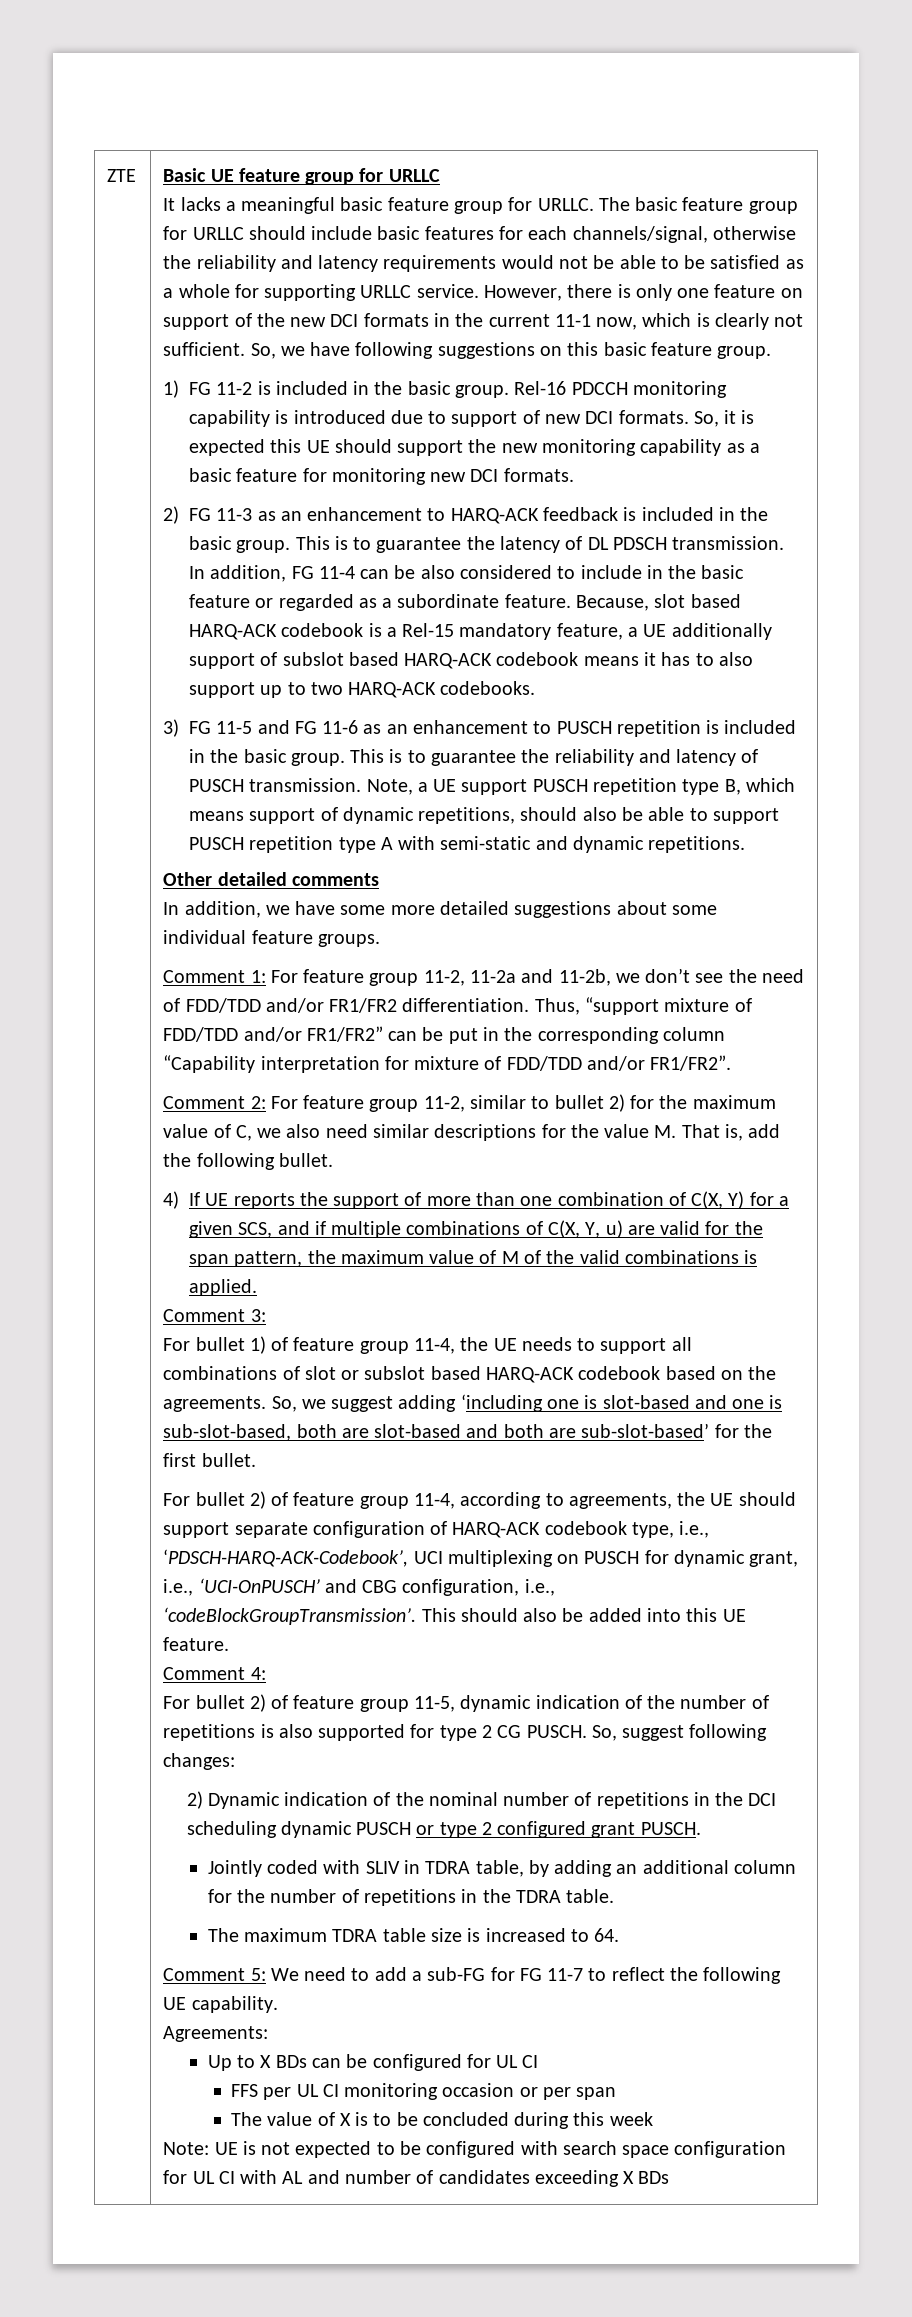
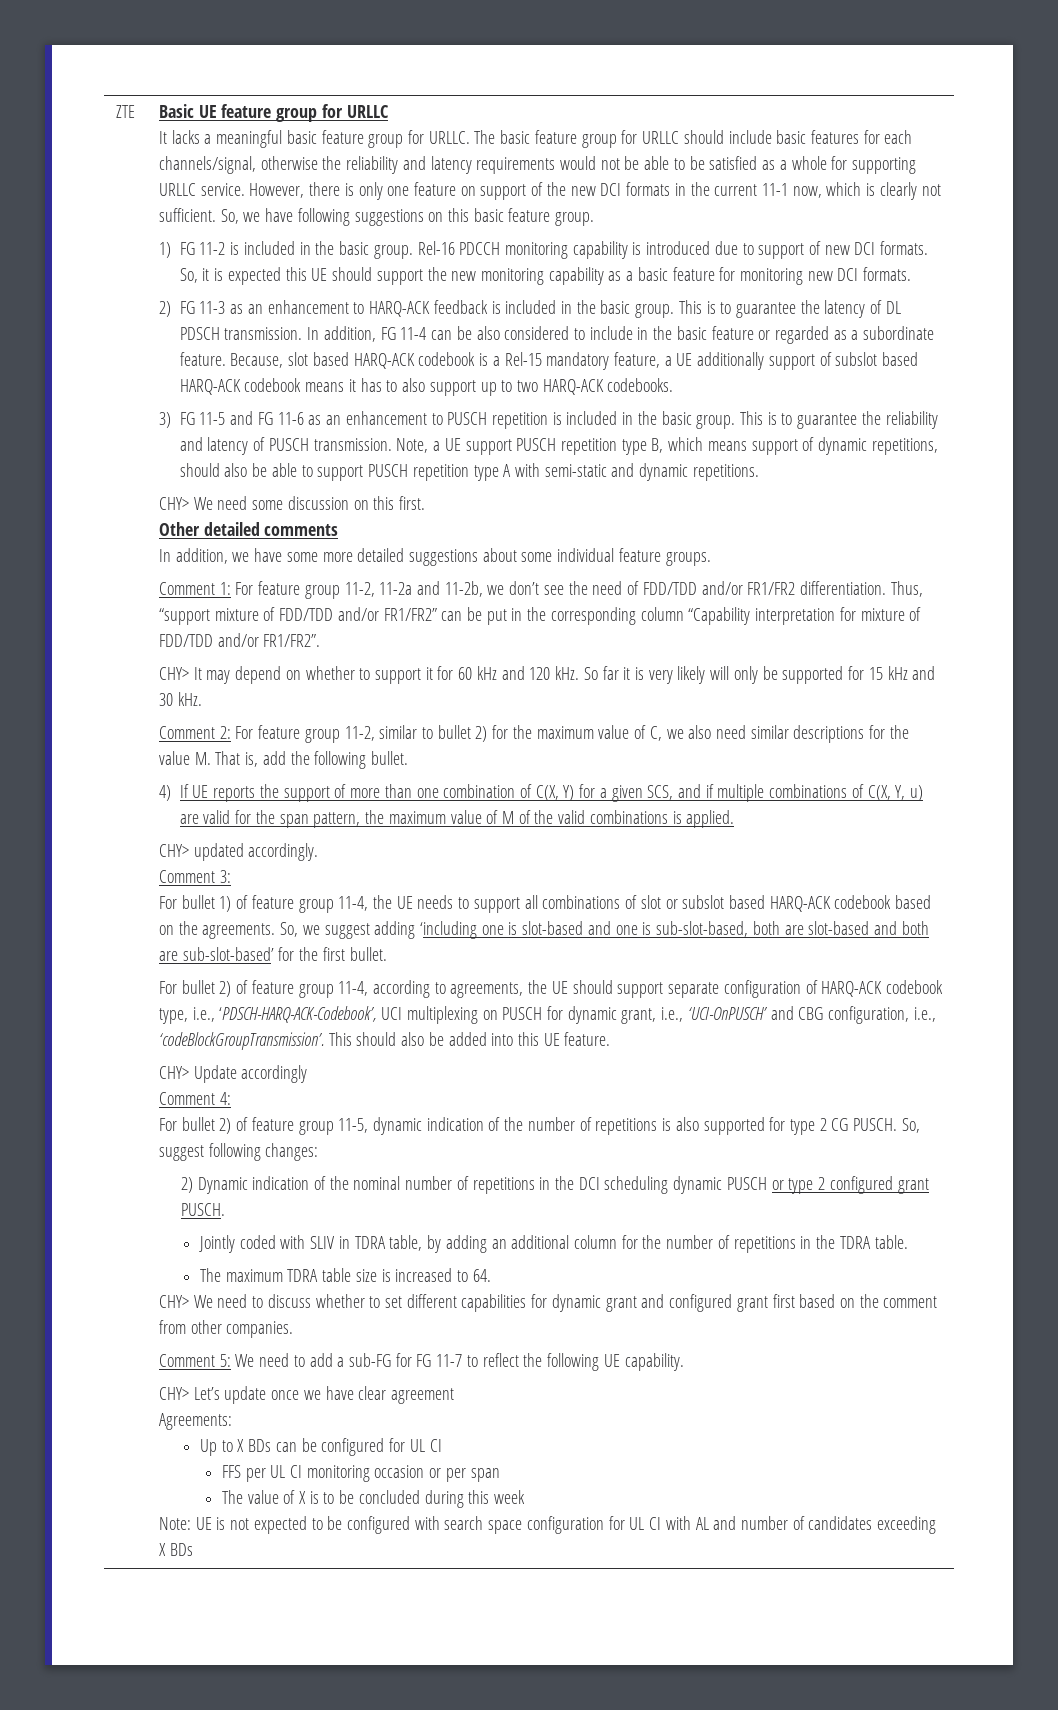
+ CHY> We need some discussion on this first.
+ CHY> It may depend on whether to support it for 60 kHz and 120 kHz. So far it is very likely will only be supported for 15 kHz and 30 kHz.
+ CHY> updated accordingly.
+ CHY> Update accordingly
+ CHY> We need to discuss whether to set different capabilities for dynamic grant and configured grant first based on the comment from other companies.
+ CHY> Let’s update once we have clear agreement

